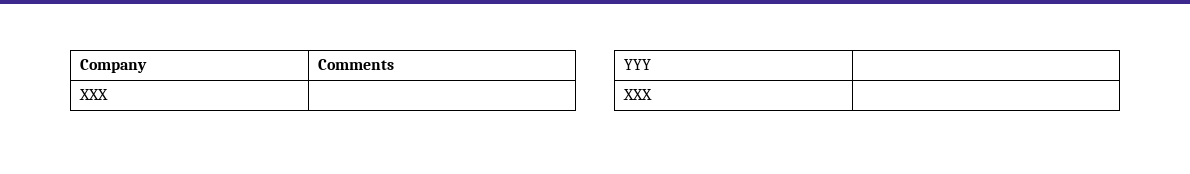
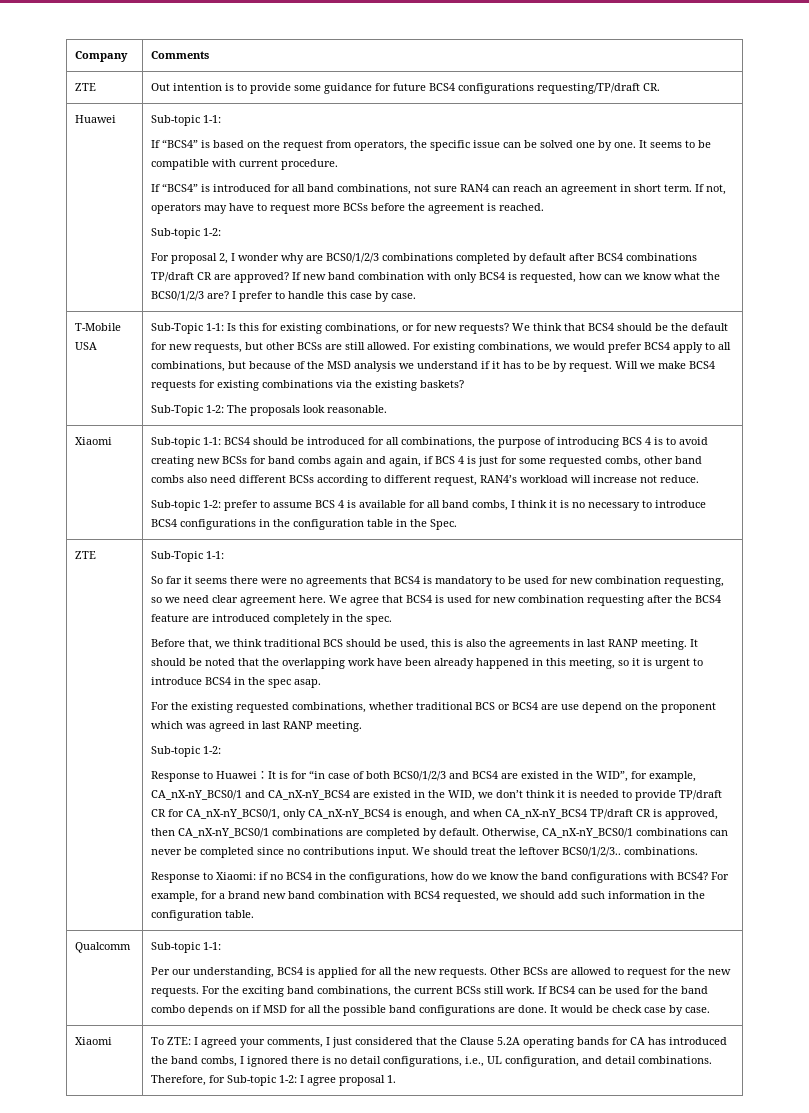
  Company | Comments
- XXX |
- YYY |
- XXX |
+ ZTE | Out intention is to provide some guidance for future BCS4 configurations requesting/TP/draft CR.
+ Huawei | Sub-topic 1-1:
+ If “BCS4” is based on the request from operators, the specific issue can be solved one by one. It seems to be compatible with current procedure.
+ If “BCS4” is introduced for all band combinations, not sure RAN4 can reach an agreement in short term. If not, operators may have to request more BCSs before the agreement is reached.
+ Sub-topic 1-2:
+ For proposal 2, I wonder why are BCS0/1/2/3 combinations completed by default after BCS4 combinations TP/draft CR are approved? If new band combination with only BCS4 is requested, how can we know what the BCS0/1/2/3 are? I prefer to handle this case by case.
+ T-Mobile USA | Sub-Topic 1-1: Is this for existing combinations, or for new requests? We think that BCS4 should be the default for new requests, but other BCSs are still allowed. For existing combinations, we would prefer BCS4 apply to all combinations, but because of the MSD analysis we understand if it has to be by request. Will we make BCS4 requests for existing combinations via the existing baskets?
+ Sub-Topic 1-2: The proposals look reasonable.
+ Xiaomi | Sub-topic 1-1: BCS4 should be introduced for all combinations, the purpose of introducing BCS 4 is to avoid creating new BCSs for band combs again and again, if BCS 4 is just for some requested combs, other band combs also need different BCSs according to different request, RAN4’s workload will increase not reduce.
+ Sub-topic 1-2: prefer to assume BCS 4 is available for all band combs, I think it is no necessary to introduce BCS4 configurations in the configuration table in the Spec.
+ ZTE | Sub-Topic 1-1:
+ So far it seems there were no agreements that BCS4 is mandatory to be used for new combination requesting, so we need clear agreement here. We agree that BCS4 is used for new combination requesting after the BCS4 feature are introduced completely in the spec.
+ Before that, we think traditional BCS should be used, this is also the agreements in last RANP meeting. It should be noted that the overlapping work have been already happened in this meeting, so it is urgent to introduce BCS4 in the spec asap.
+ For the existing requested combinations, whether traditional BCS or BCS4 are use depend on the proponent which was agreed in last RANP meeting.
+ Sub-topic 1-2:
+ Response to Huawei：It is for “in case of both BCS0/1/2/3 and BCS4 are existed in the WID”, for example, CA_nX-nY_BCS0/1 and CA_nX-nY_BCS4 are existed in the WID, we don’t think it is needed to provide TP/draft CR for CA_nX-nY_BCS0/1, only CA_nX-nY_BCS4 is enough, and when CA_nX-nY_BCS4 TP/draft CR is approved, then CA_nX-nY_BCS0/1 combinations are completed by default. Otherwise, CA_nX-nY_BCS0/1 combinations can never be completed since no contributions input. We should treat the leftover BCS0/1/2/3.. combinations.
+ Response to Xiaomi: if no BCS4 in the configurations, how do we know the band configurations with BCS4? For example, for a brand new band combination with BCS4 requested, we should add such information in the configuration table.
+ Qualcomm | Sub-topic 1-1:
+ Per our understanding, BCS4 is applied for all the new requests. Other BCSs are allowed to request for the new requests. For the exciting band combinations, the current BCSs still work. If BCS4 can be used for the band combo depends on if MSD for all the possible band configurations are done. It would be check case by case.
+ Xiaomi | To ZTE: I agreed your comments, I just considered that the Clause 5.2A operating bands for CA has introduced the band combs, I ignored there is no detail configurations, i.e., UL configuration, and detail combinations. Therefore, for Sub-topic 1-2: I agree proposal 1.

